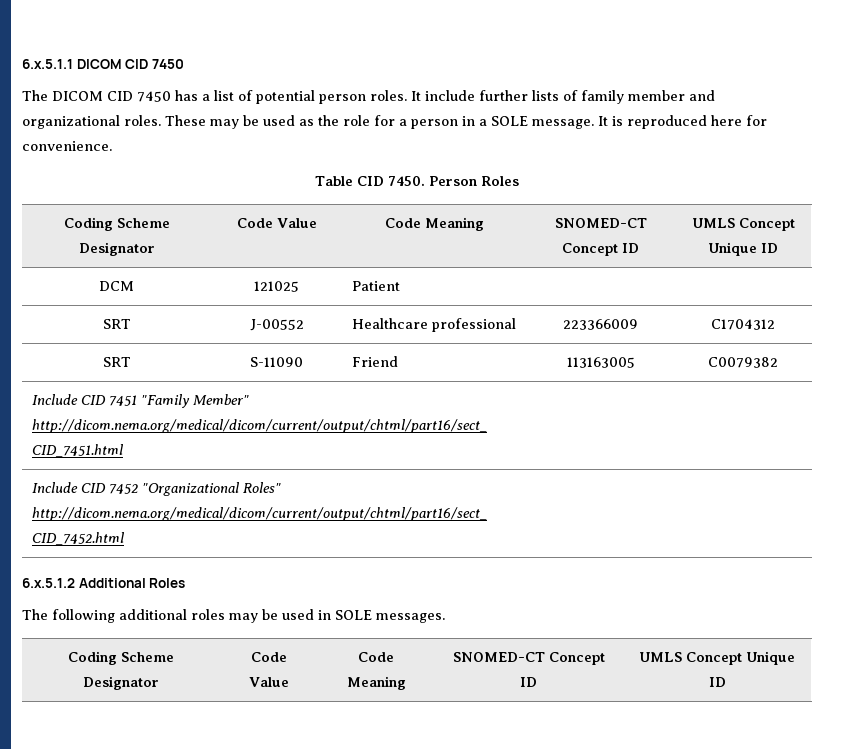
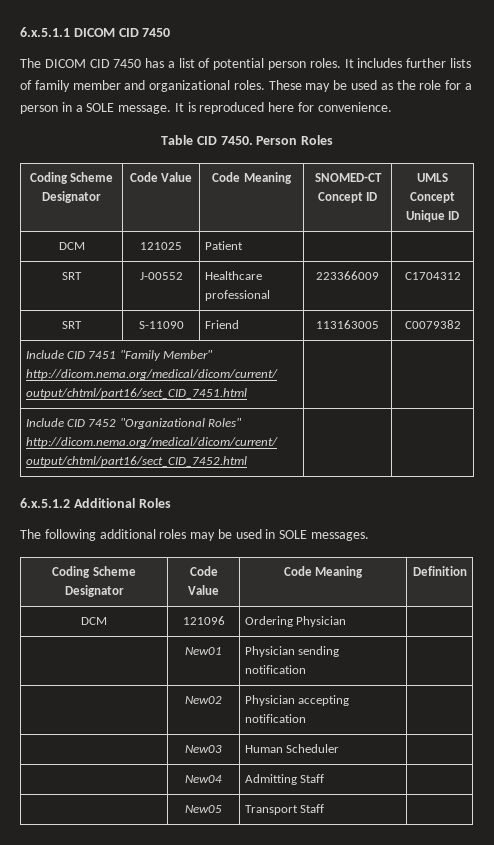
- It include further lists of family member and organizational roles.
+ It includes further lists of family member and organizational roles.
  The following additional roles may be used in SOLE messages.
- Coding Scheme Designator | Code Value | Code Meaning | SNOMED-CT Concept ID | UMLS Concept Unique ID
+ Coding Scheme Designator | Code Value | Code Meaning | Definition
+ DCM | 121096 | Ordering Physician |
+ | New01 | Physician sending notification |
+ | New02 | Physician accepting notification |
+ | New03 | Human Scheduler |
+ | New04 | Admitting Staff |
+ | New05 | Transport Staff |

